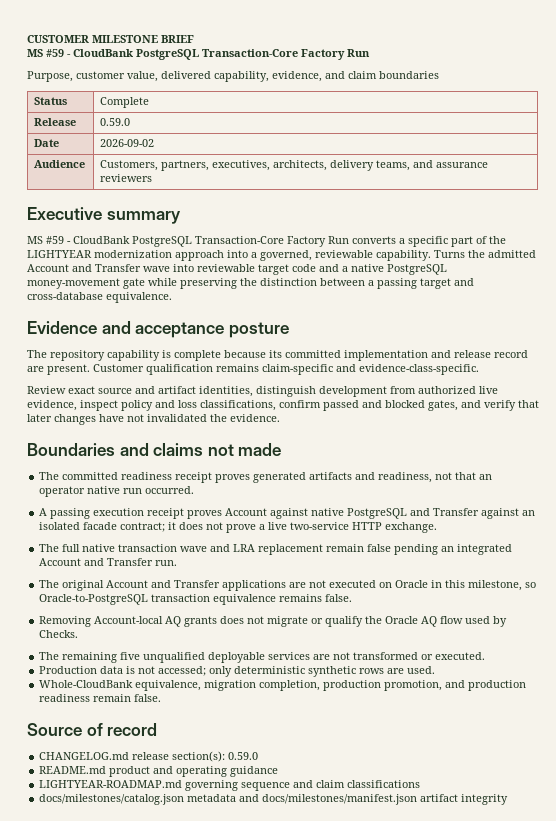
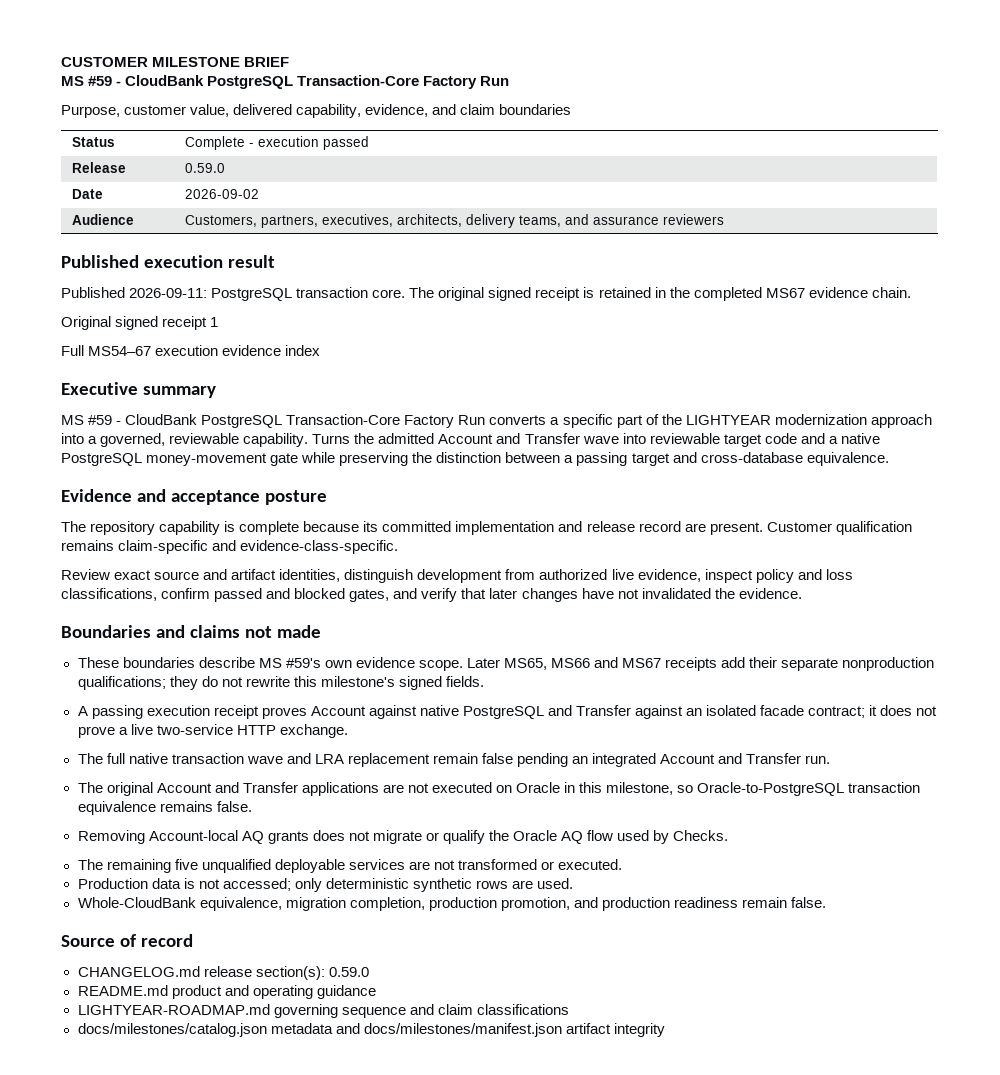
- Status | Complete
+ Status | Complete - execution passed
+ Published execution result
+ Published 2026-09-11: PostgreSQL transaction core. The original signed receipt is retained in the completed MS67 evidence chain.
+ Original signed receipt 1
+ Full MS54–67 execution evidence index
- The committed readiness receipt proves generated artifacts and readiness, not that an operator native run occurred.
+ These boundaries describe MS #59's own evidence scope. Later MS65, MS66 and MS67 receipts add their separate nonproduction qualifications; they do not rewrite this milestone's signed fields.

